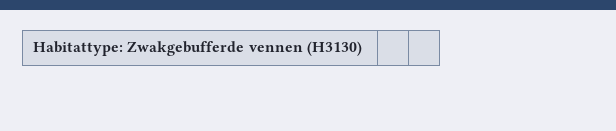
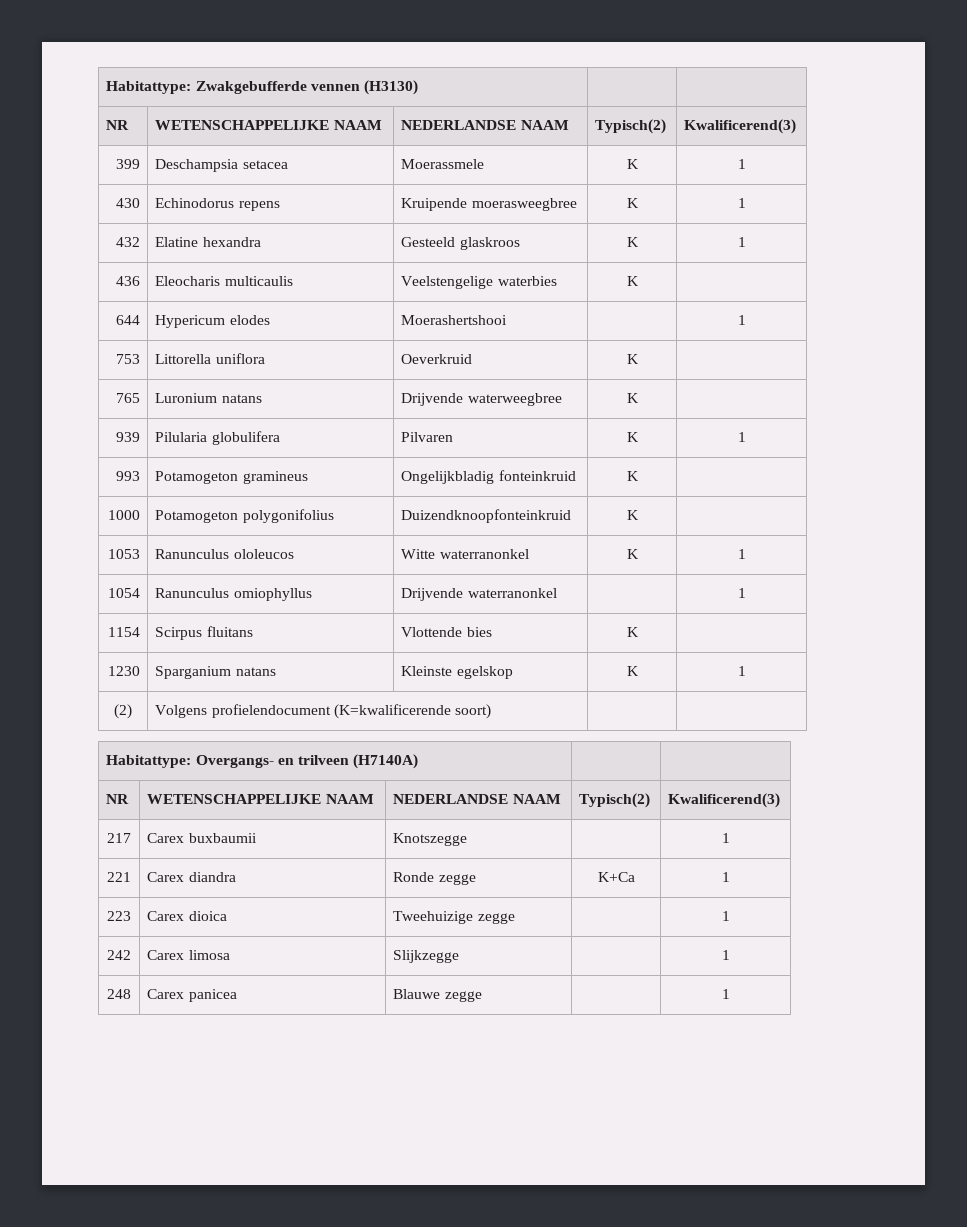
  Habitattype: Zwakgebufferde vennen (H3130) | |
+ NR | WETENSCHAPPELIJKE NAAM | NEDERLANDSE NAAM | Typisch(2) | Kwalificerend(3)
+ 399 | Deschampsia setacea | Moerassmele | K | 1
+ 430 | Echinodorus repens | Kruipende moerasweegbree | K | 1
+ 432 | Elatine hexandra | Gesteeld glaskroos | K | 1
+ 436 | Eleocharis multicaulis | Veelstengelige waterbies | K |
+ 644 | Hypericum elodes | Moerashertshooi | | 1
+ 753 | Littorella uniflora | Oeverkruid | K |
+ 765 | Luronium natans | Drijvende waterweegbree | K |
+ 939 | Pilularia globulifera | Pilvaren | K | 1
+ 993 | Potamogeton gramineus | Ongelijkbladig fonteinkruid | K |
+ 1000 | Potamogeton polygonifolius | Duizendknoopfonteinkruid | K |
+ 1053 | Ranunculus ololeucos | Witte waterranonkel | K | 1
+ 1054 | Ranunculus omiophyllus | Drijvende waterranonkel | | 1
+ 1154 | Scirpus fluitans | Vlottende bies | K |
+ 1230 | Sparganium natans | Kleinste egelskop | K | 1
+ (2) | Volgens profielendocument (K=kwalificerende soort) | |
+ Habitattype: Overgangs- en trilveen (H7140A) | |
+ NR | WETENSCHAPPELIJKE NAAM | NEDERLANDSE NAAM | Typisch(2) | Kwalificerend(3)
+ 217 | Carex buxbaumii | Knotszegge | | 1
+ 221 | Carex diandra | Ronde zegge | K+Ca | 1
+ 223 | Carex dioica | Tweehuizige zegge | | 1
+ 242 | Carex limosa | Slijkzegge | | 1
+ 248 | Carex panicea | Blauwe zegge | | 1

